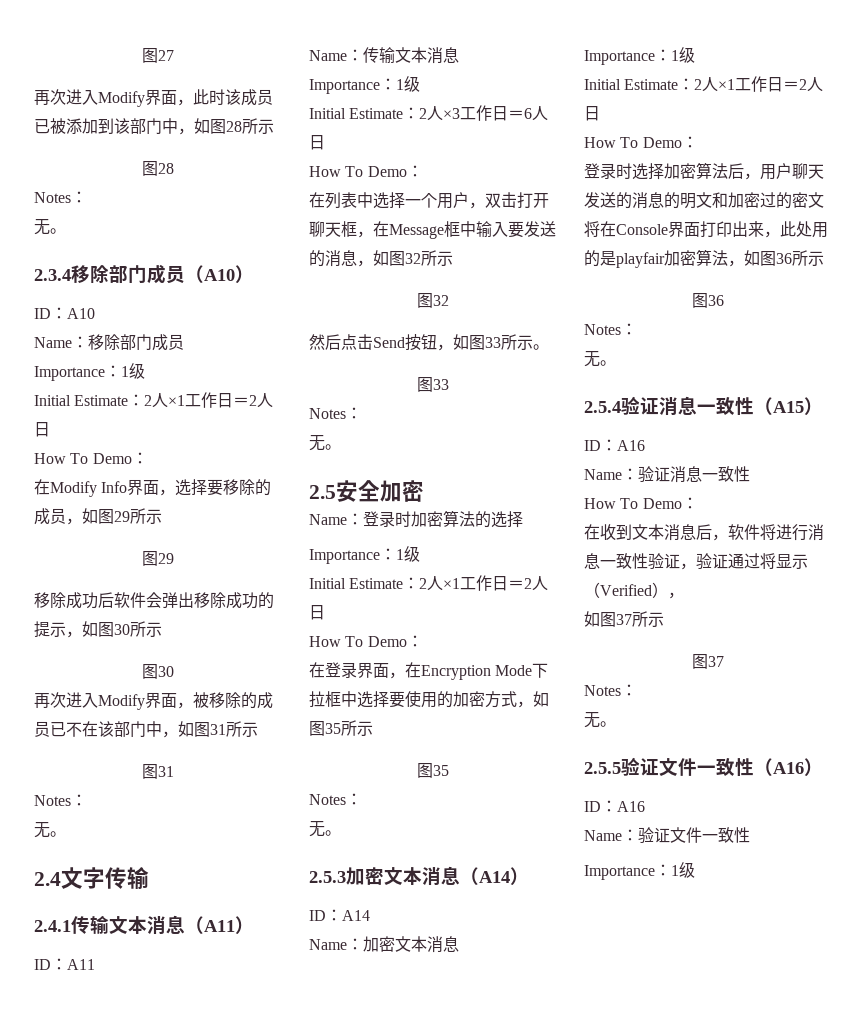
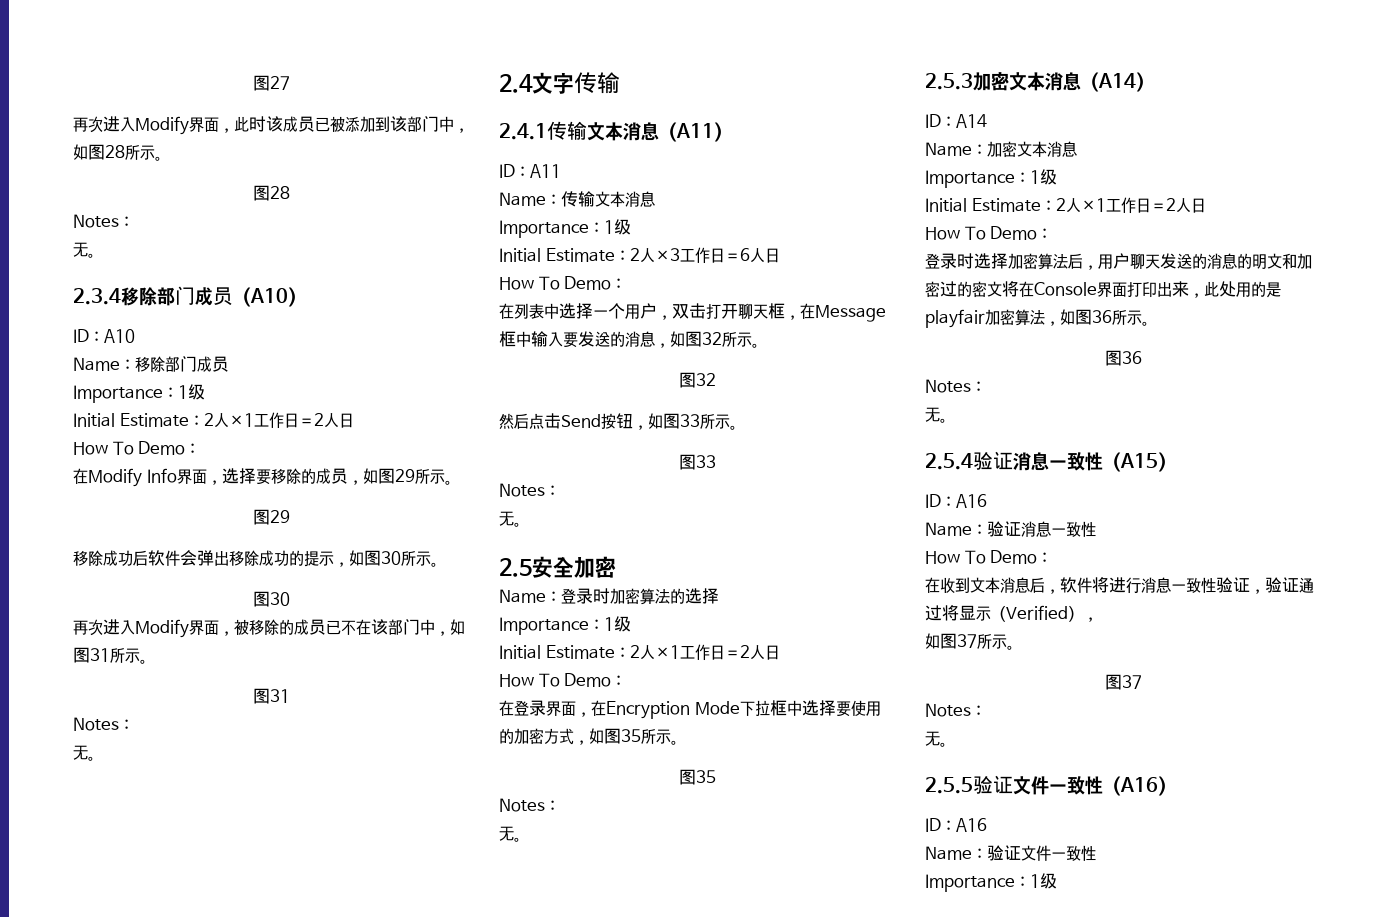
- 再次进入Modify界面，此时该成员已被添加到该部门中，如图28所示
+ 再次进入Modify界面，此时该成员已被添加到该部门中，如图28所示。
- 在Modify Info界面，选择要移除的成员，如图29所示
+ 在Modify Info界面，选择要移除的成员，如图29所示。
- 移除成功后软件会弹出移除成功的提示，如图30所示
+ 移除成功后软件会弹出移除成功的提示，如图30所示。
- 再次进入Modify界面，被移除的成员已不在该部门中，如图31所示
+ 再次进入Modify界面，被移除的成员已不在该部门中，如图31所示。
- 在列表中选择一个用户，双击打开聊天框，在Message框中输入要发送的消息，如图32所示
+ 在列表中选择一个用户，双击打开聊天框，在Message框中输入要发送的消息，如图32所示。
- 在登录界面，在Encryption Mode下拉框中选择要使用的加密方式，如图35所示
+ 在登录界面，在Encryption Mode下拉框中选择要使用的加密方式，如图35所示。
- 登录时选择加密算法后，用户聊天发送的消息的明文和加密过的密文将在Console界面打印出来，此处用的是playfair加密算法，如图36所示
+ 登录时选择加密算法后，用户聊天发送的消息的明文和加密过的密文将在Console界面打印出来，此处用的是playfair加密算法，如图36所示。
- 如图37所示
+ 如图37所示。

